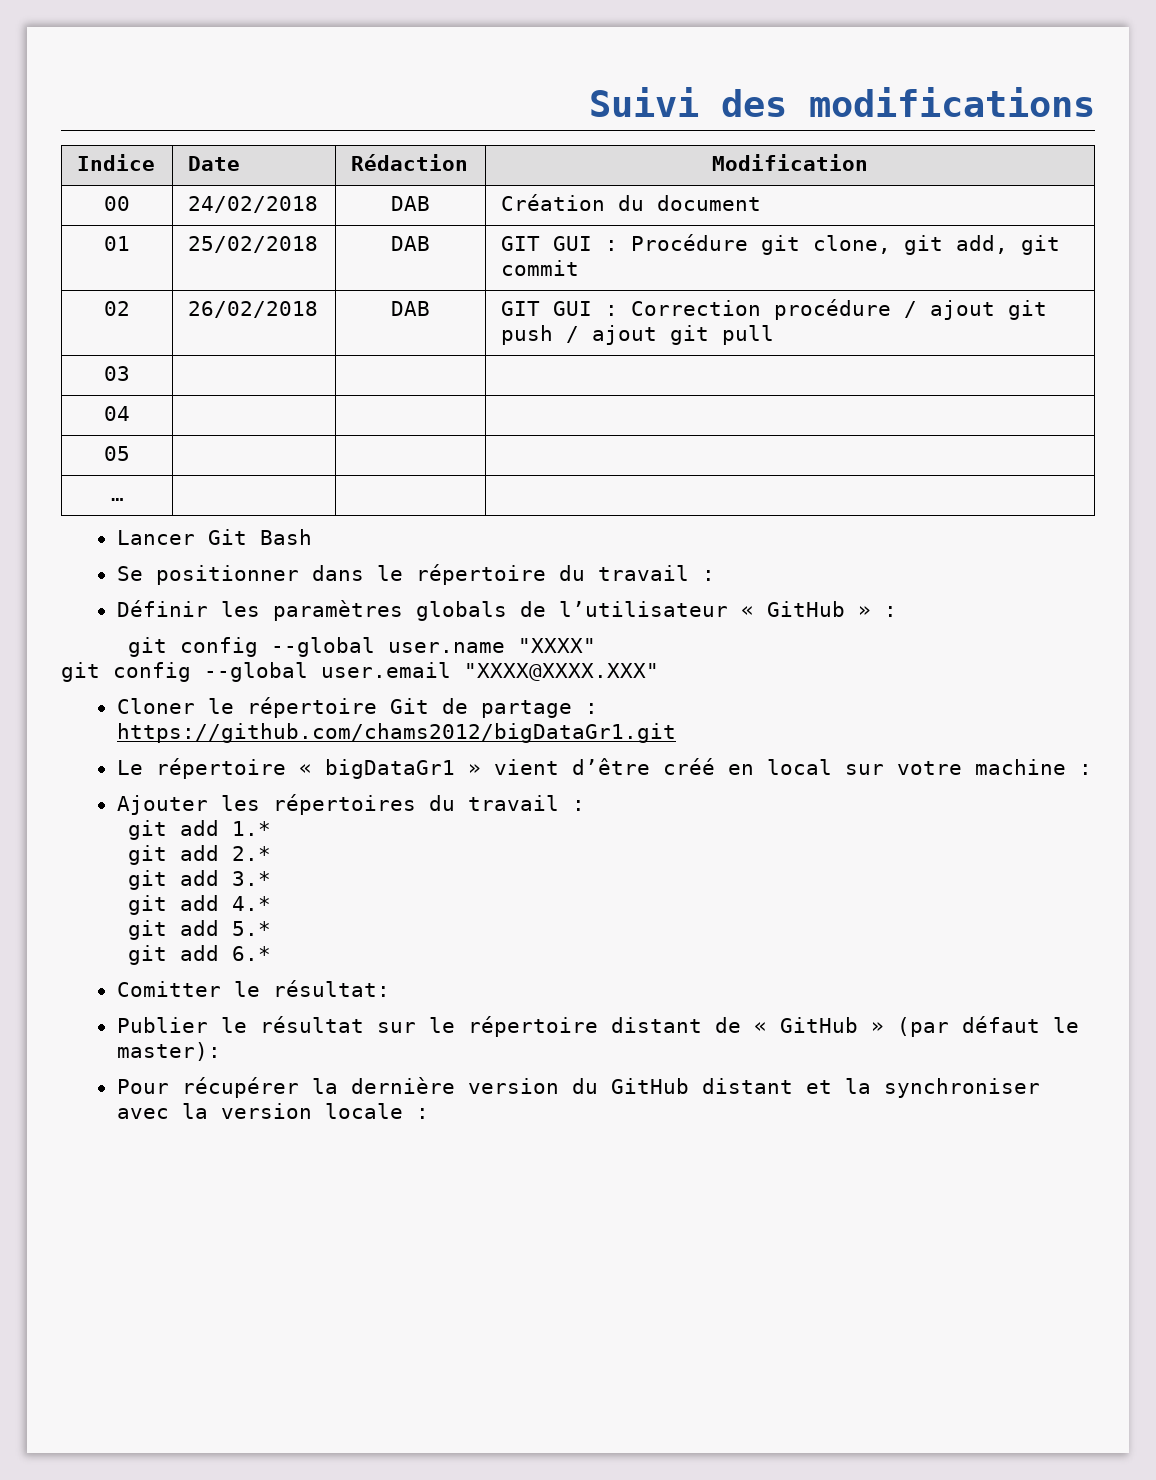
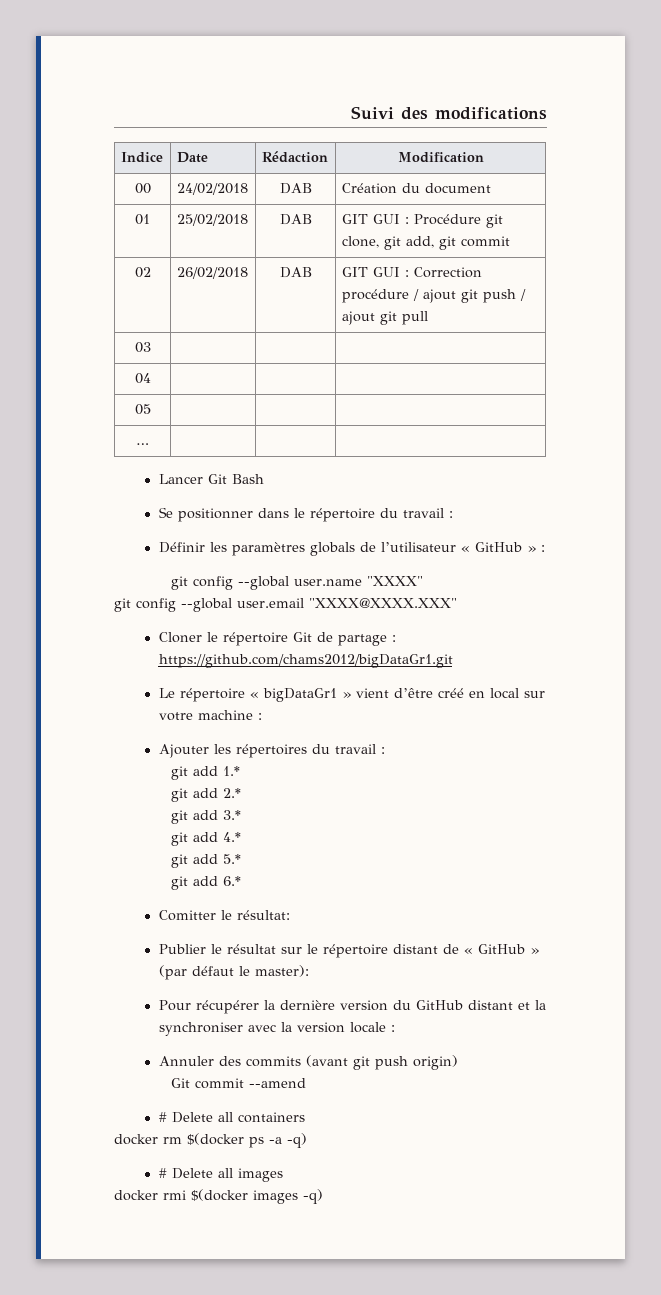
+ Annuler des commits (avant git push origin)
+ Git commit --amend
+ # Delete all containers
+ docker rm $(docker ps -a -q)
+ # Delete all images
+ docker rmi $(docker images -q)

